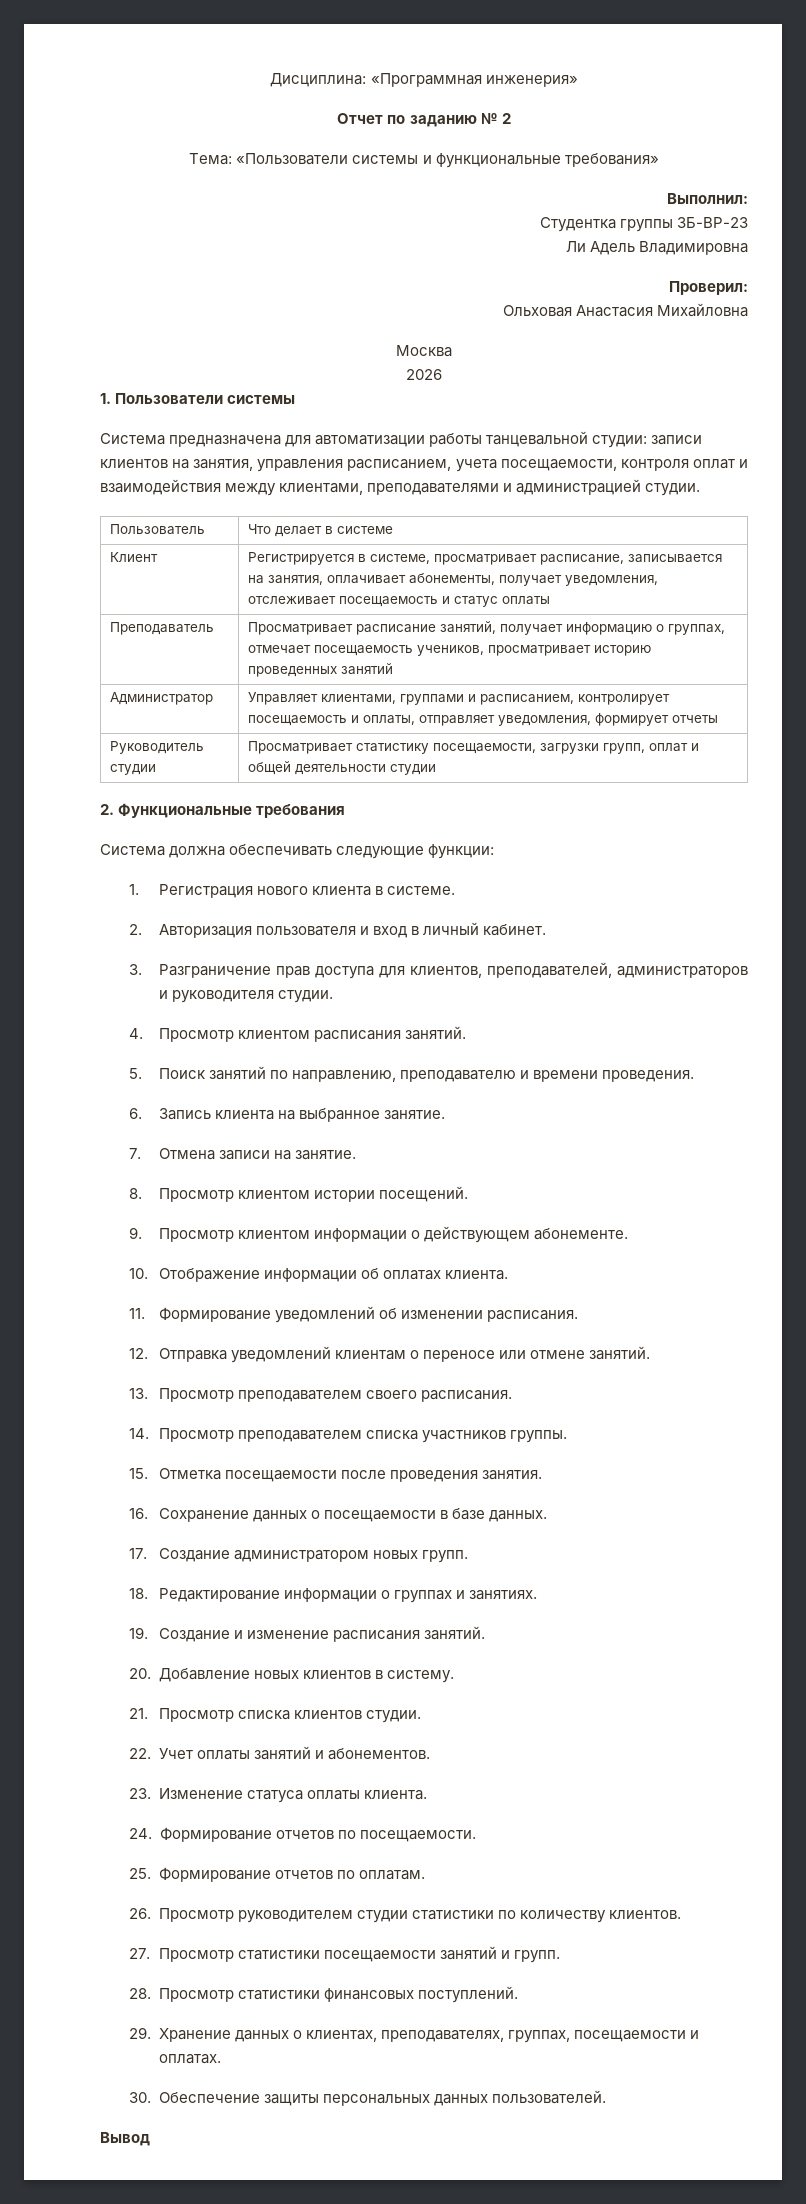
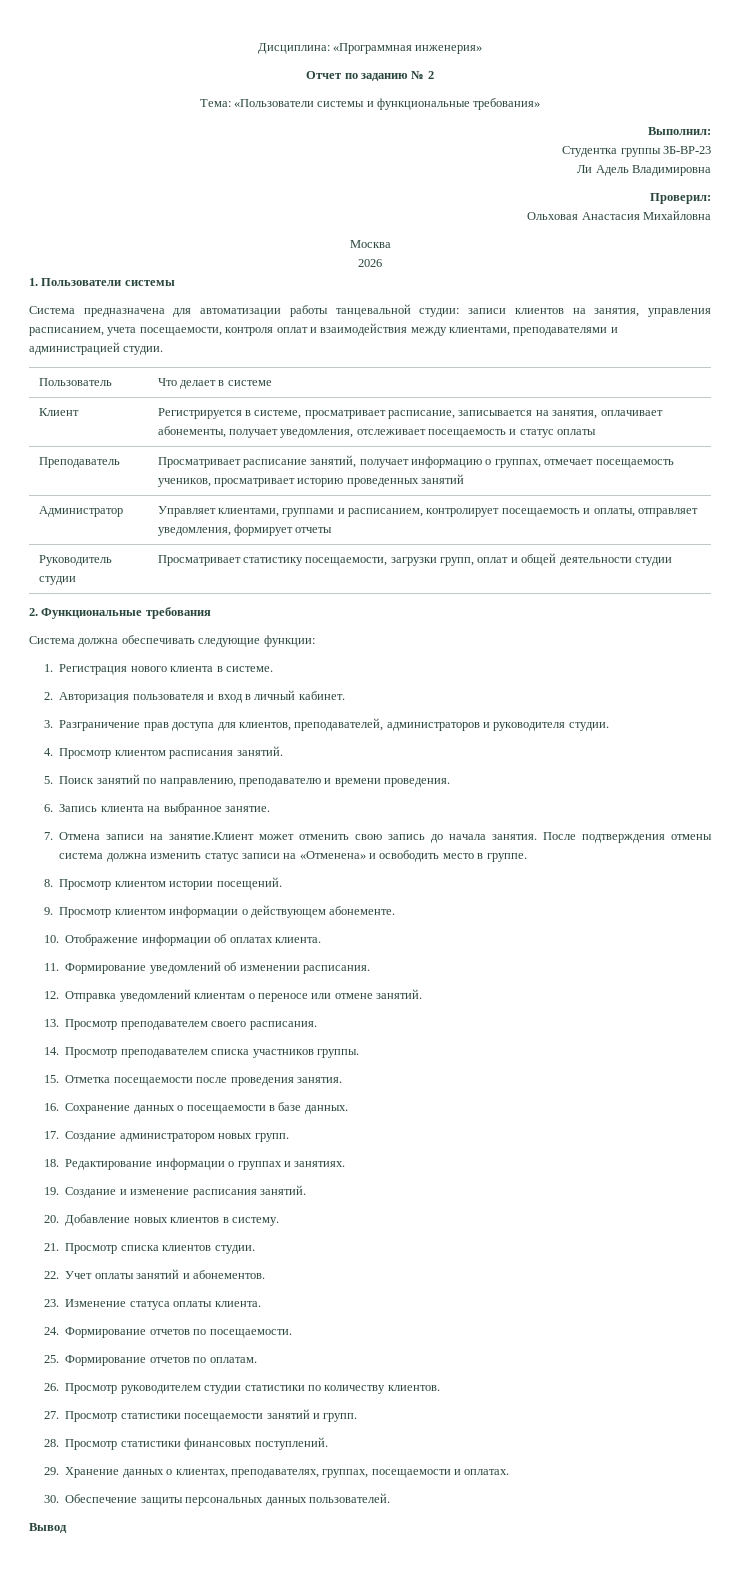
- 7. Отмена записи на занятие.
+ 7. Отмена записи на занятие.Клиент может отменить свою запись до начала занятия. После подтверждения отмены система должна изменить статус записи на «Отменена» и освободить место в группе.

